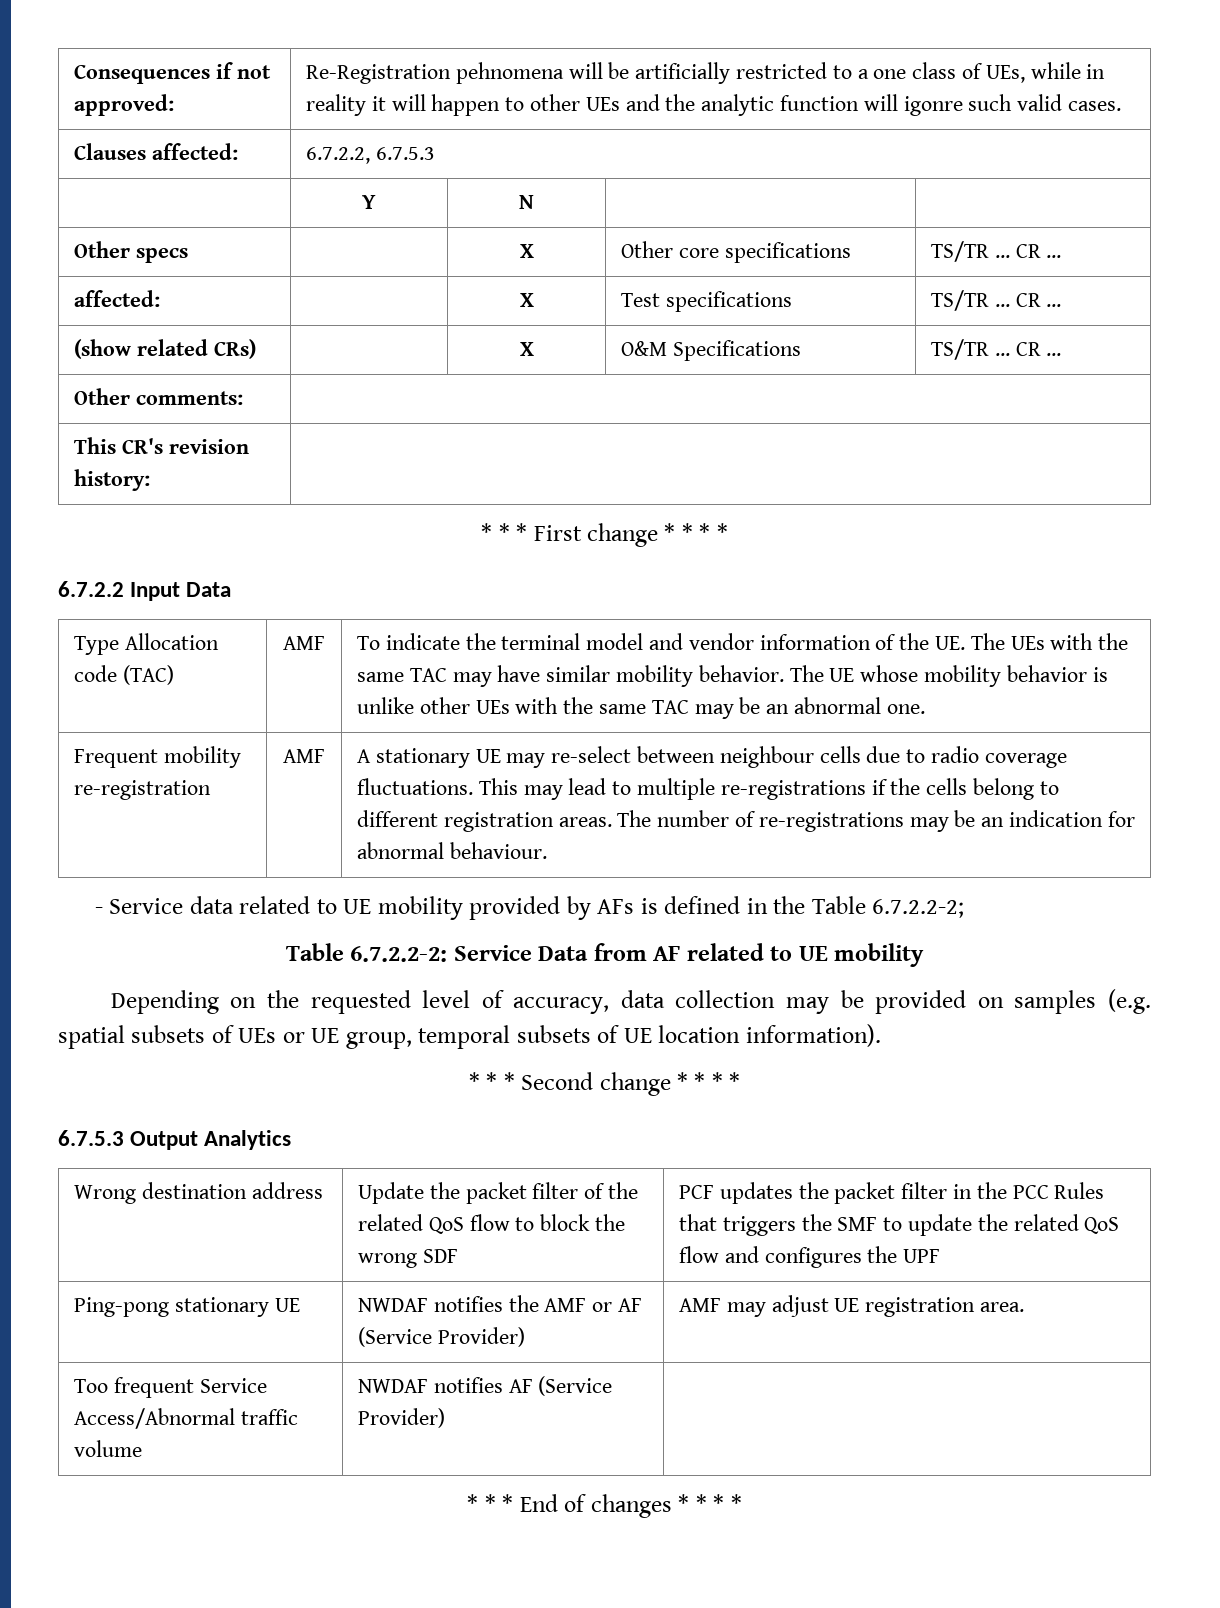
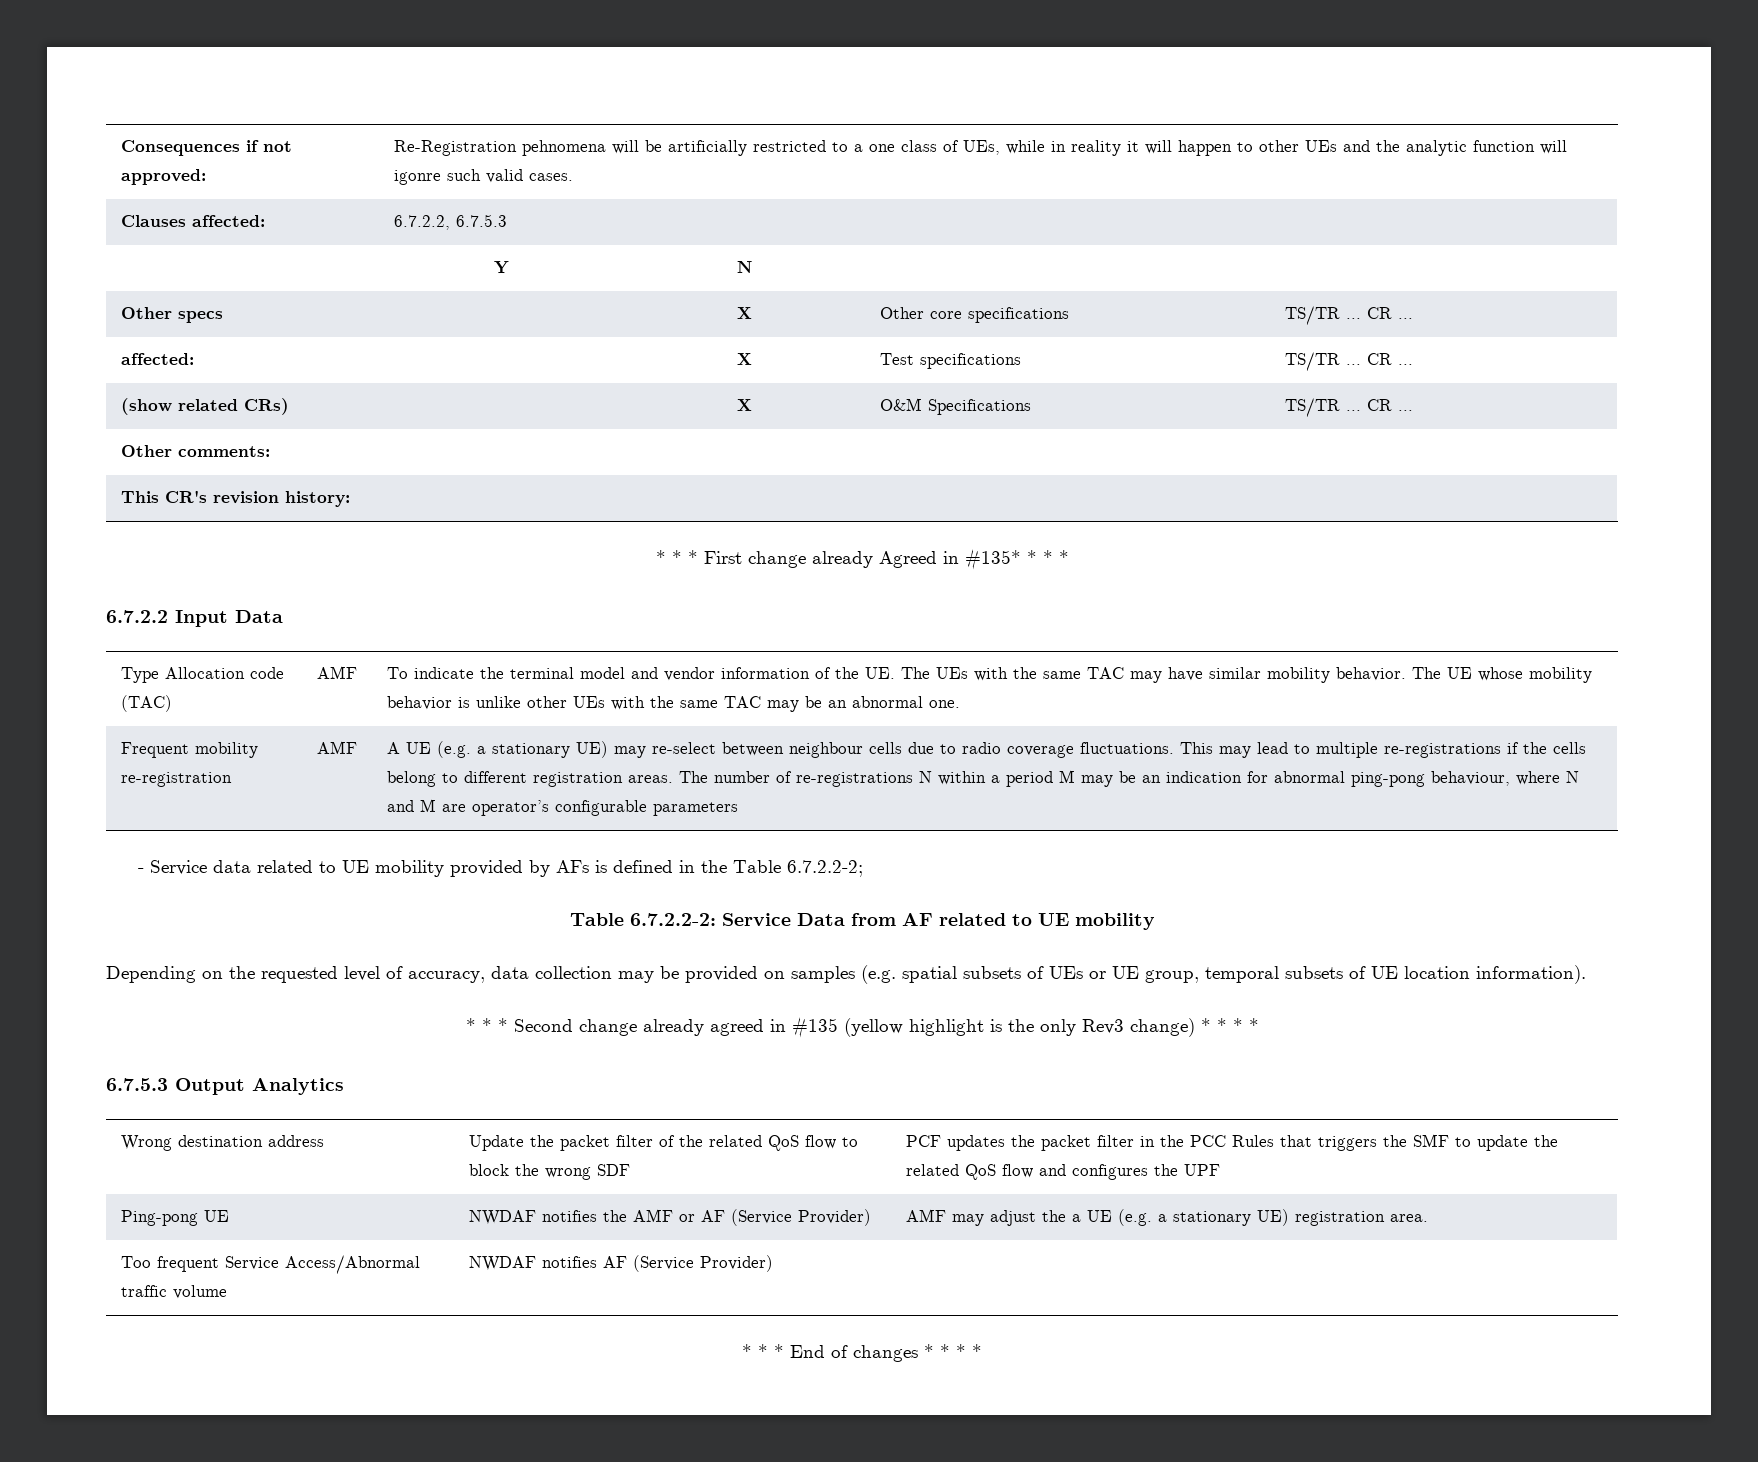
- * * * First change * * * *
+ * * * First change already Agreed in #135* * * *
- A stationary UE may re-select between neighbour cells due to radio coverage fluctuations.
+ A UE (e.g. a stationary UE) may re-select between neighbour cells due to radio coverage fluctuations.
- The number of re-registrations may be an indication for abnormal behaviour.
+ The number of re-registrations N within a period M may be an indication for abnormal ping-pong behaviour, where N and M are operator’s configurable parameters
- * * * Second change * * * *
+ * * * Second change already agreed in #135 (yellow highlight is the only Rev3 change) * * * *
- Ping-pong stationary UE | NWDAF notifies the AMF or AF (Service Provider) | AMF may adjust UE registration area.
+ Ping-pong UE | NWDAF notifies the AMF or AF (Service Provider) | AMF may adjust the a UE (e.g. a stationary UE) registration area.

